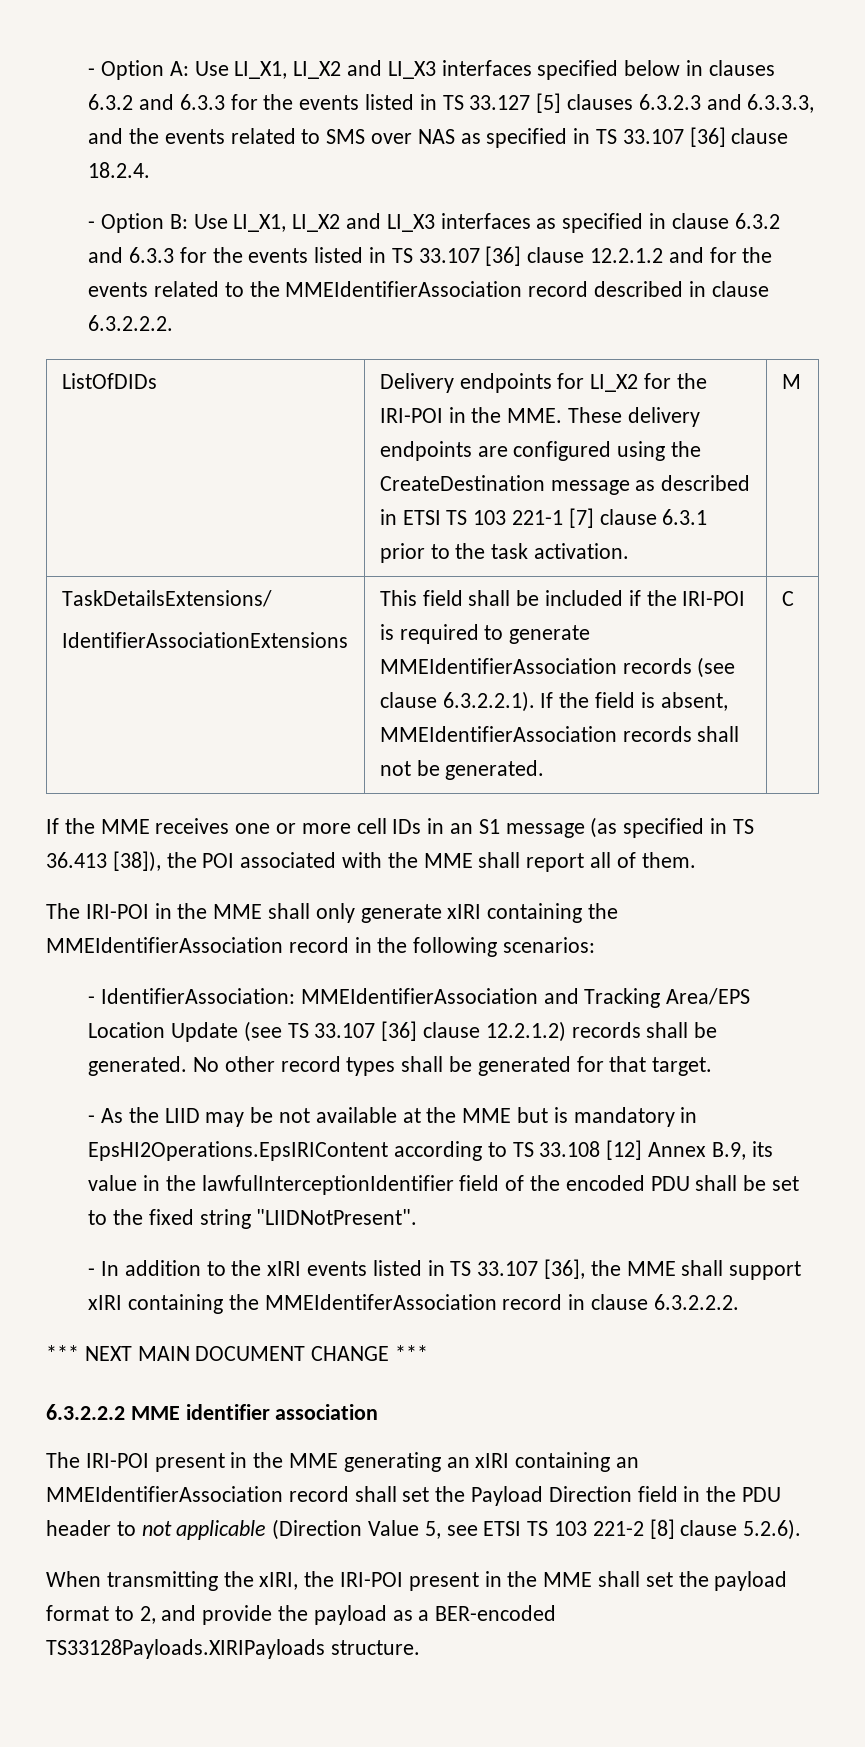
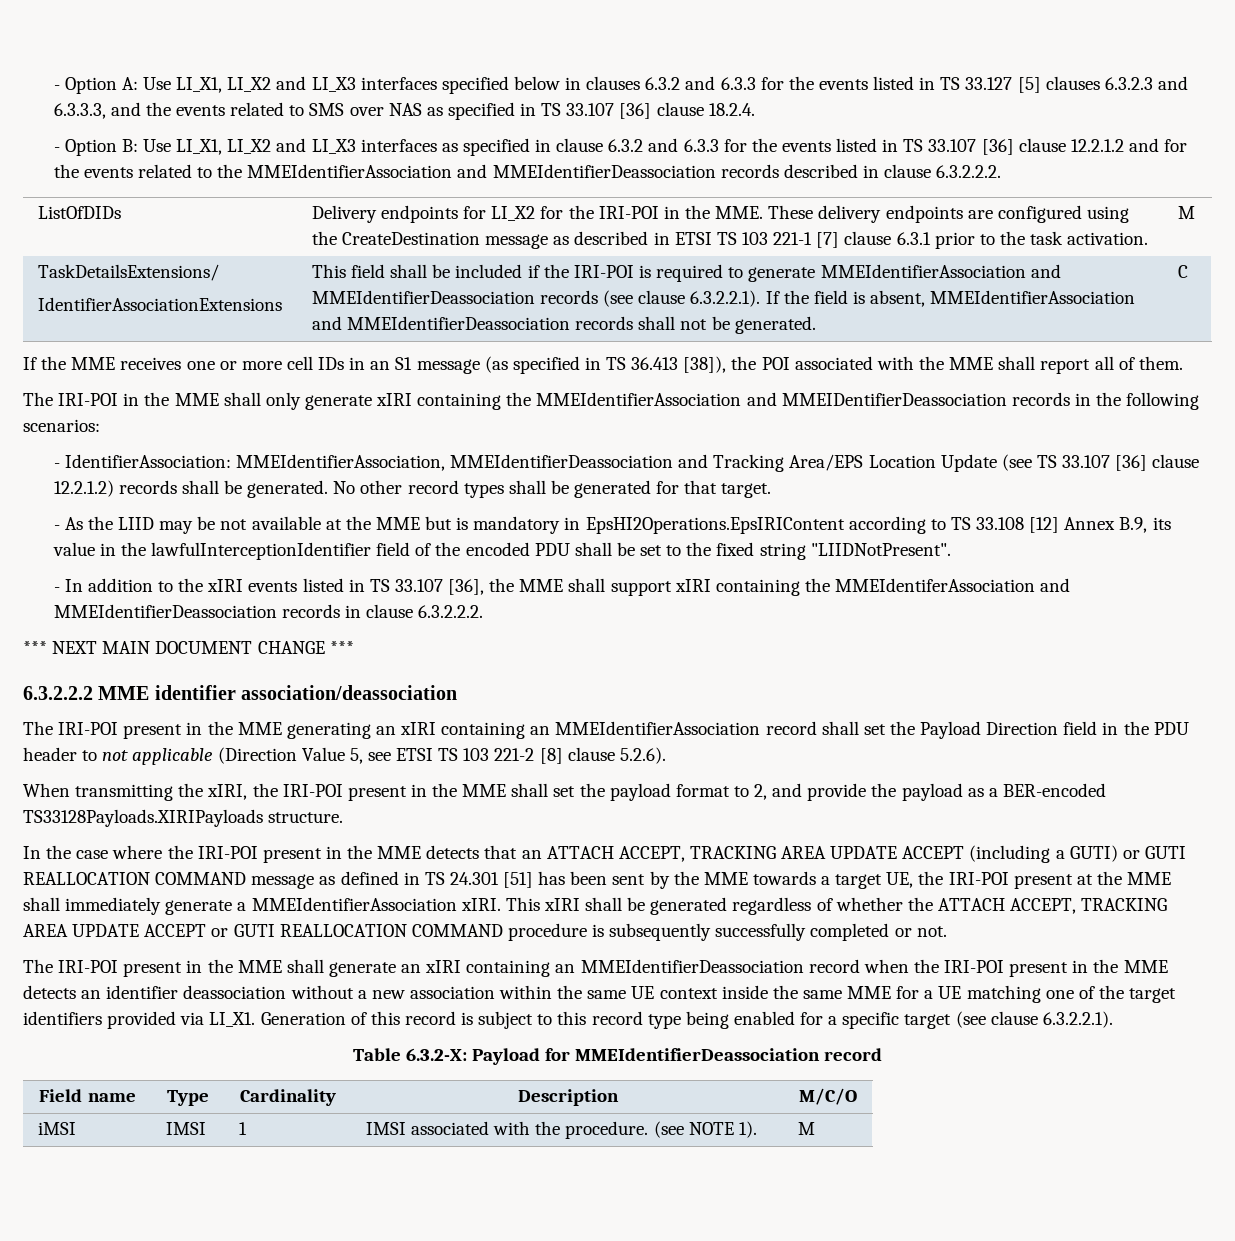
- - Option B: Use LI_X1, LI_X2 and LI_X3 interfaces as specified in clause 6.3.2 and 6.3.3 for the events listed in TS 33.107 [36] clause 12.2.1.2 and for the events related to the MMEIdentifierAssociation record described in clause 6.3.2.2.2.
+ - Option B: Use LI_X1, LI_X2 and LI_X3 interfaces as specified in clause 6.3.2 and 6.3.3 for the events listed in TS 33.107 [36] clause 12.2.1.2 and for the events related to the MMEIdentifierAssociation and MMEIdentifierDeassociation records described in clause 6.3.2.2.2.
  TaskDetailsExtensions/
- IdentifierAssociationExtensions | This field shall be included if the IRI-POI is required to generate MMEIdentifierAssociation records (see clause 6.3.2.2.1). If the field is absent, MMEIdentifierAssociation records shall not be generated. | C
+ IdentifierAssociationExtensions | This field shall be included if the IRI-POI is required to generate MMEIdentifierAssociation and MMEIdentifierDeassociation records (see clause 6.3.2.2.1). If the field is absent, MMEIdentifierAssociation and MMEIdentifierDeassociation records shall not be generated. | C
- The IRI-POI in the MME shall only generate xIRI containing the MMEIdentifierAssociation record in the following scenarios:
+ The IRI-POI in the MME shall only generate xIRI containing the MMEIdentifierAssociation and MMEIDentifierDeassociation records in the following scenarios:
- - IdentifierAssociation: MMEIdentifierAssociation and Tracking Area/EPS Location Update (see TS 33.107 [36] clause 12.2.1.2) records shall be generated.
+ - IdentifierAssociation: MMEIdentifierAssociation, MMEIdentifierDeassociation and Tracking Area/EPS Location Update (see TS 33.107 [36] clause 12.2.1.2) records shall be generated.
- - In addition to the xIRI events listed in TS 33.107 [36], the MME shall support xIRI containing the MMEIdentiferAssociation record in clause 6.3.2.2.2.
+ - In addition to the xIRI events listed in TS 33.107 [36], the MME shall support xIRI containing the MMEIdentiferAssociation and MMEIdentifierDeassociation records in clause 6.3.2.2.2.
- 6.3.2.2.2 MME identifier association
+ 6.3.2.2.2 MME identifier association/deassociation
+ In the case where the IRI-POI present in the MME detects that an ATTACH ACCEPT, TRACKING AREA UPDATE ACCEPT (including a GUTI) or GUTI REALLOCATION COMMAND message as defined in TS 24.301 [51] has been sent by the MME towards a target UE, the IRI-POI present at the MME shall immediately generate a MMEIdentifierAssociation xIRI. This xIRI shall be generated regardless of whether the ATTACH ACCEPT, TRACKING AREA UPDATE ACCEPT or GUTI REALLOCATION COMMAND procedure is subsequently successfully completed or not.
+ The IRI-POI present in the MME shall generate an xIRI containing an MMEIdentifierDeassociation record when the IRI-POI present in the MME detects an identifier deassociation without a new association within the same UE context inside the same MME for a UE matching one of the target identifiers provided via LI_X1. Generation of this record is subject to this record type being enabled for a specific target (see clause 6.3.2.2.1).
+ Table 6.3.2-X: Payload for MMEIdentifierDeassociation record
+ Field name | Type | Cardinality | Description | M/C/O
+ iMSI | IMSI | 1 | IMSI associated with the procedure. (see NOTE 1). | M

